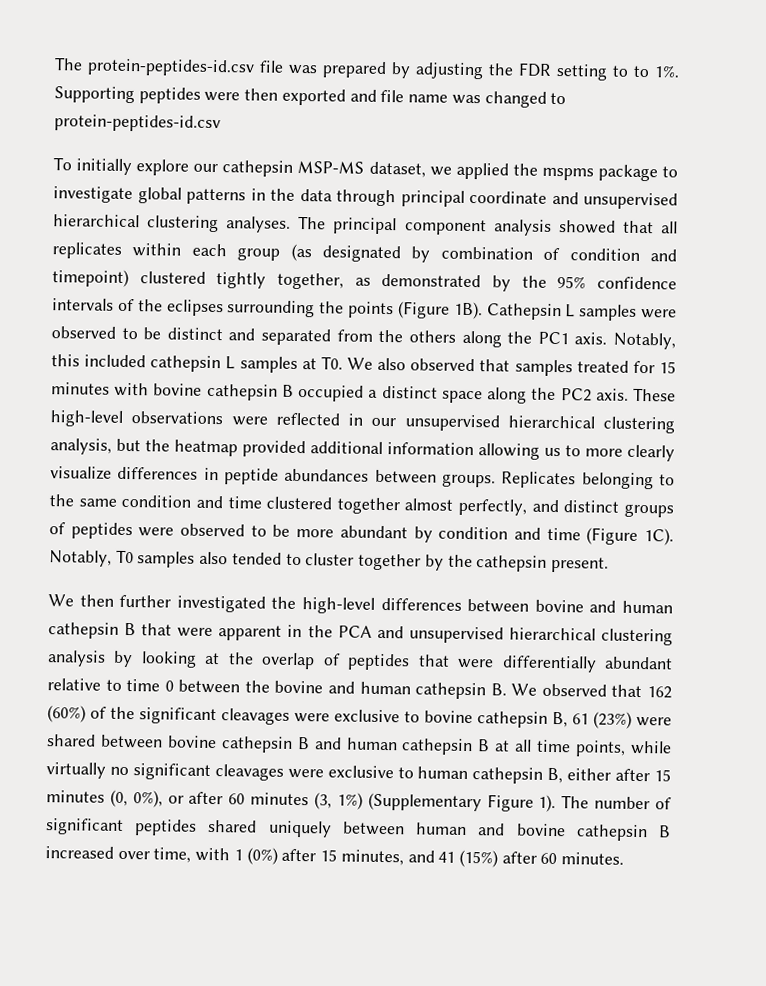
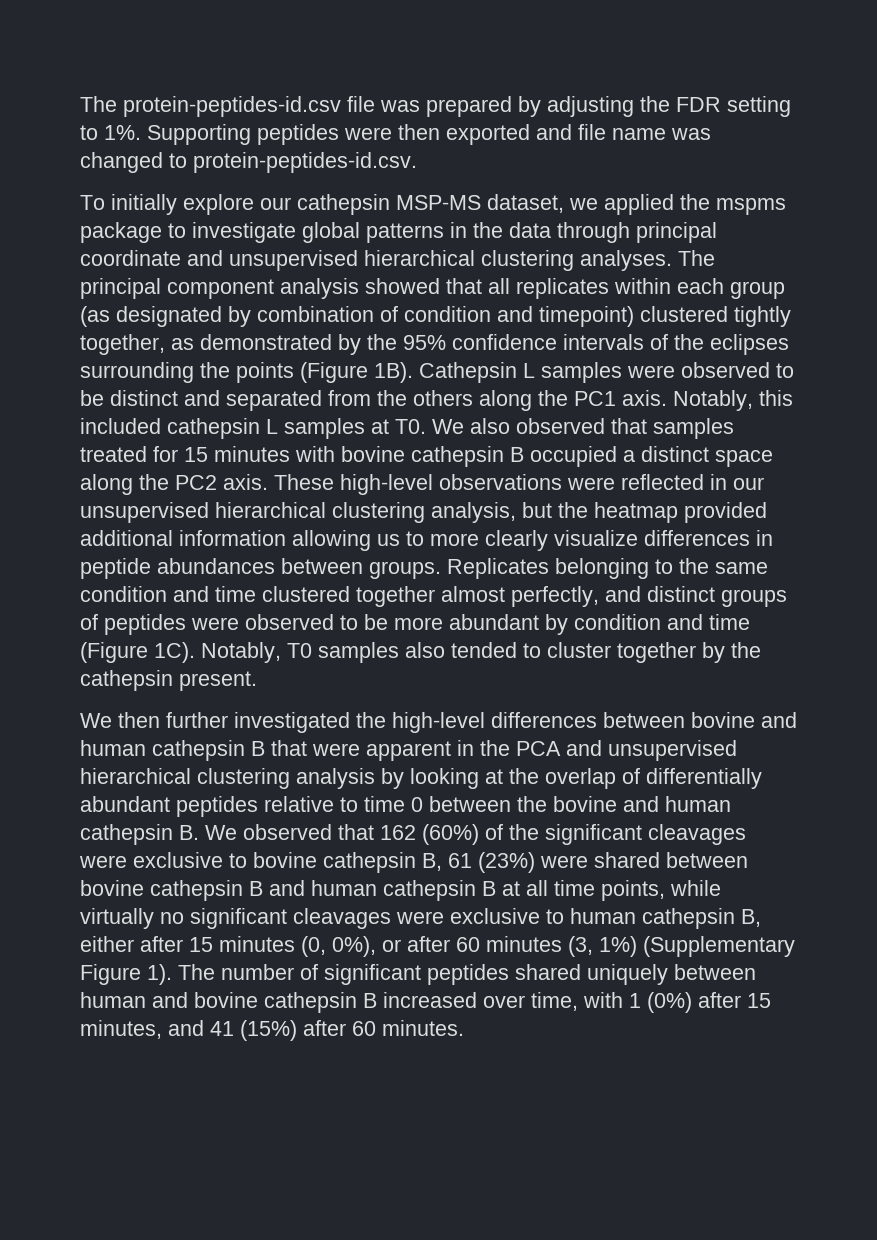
- The protein-peptides-id.csv file was prepared by adjusting the FDR setting to to 1%.
+ The protein-peptides-id.csv file was prepared by adjusting the FDR setting to 1%.
- Supporting peptides were then exported and file name was changed to protein-peptides-id.csv
+ Supporting peptides were then exported and file name was changed to protein-peptides-id.csv.
- We then further investigated the high-level differences between bovine and human cathepsin B that were apparent in the PCA and unsupervised hierarchical clustering analysis by looking at the overlap of peptides that were differentially abundant relative to time 0 between the bovine and human cathepsin B. We observed that 162 (60%) of the significant cleavages were exclusive to bovine cathepsin B, 61 (23%) were shared between bovine cathepsin B and human cathepsin B at all time points, while virtually no significant cleavages were exclusive to human cathepsin B, either after 15 minutes (0, 0%), or after 60 minutes (3, 1%) (Supplementary Figure 1).
+ We then further investigated the high-level differences between bovine and human cathepsin B that were apparent in the PCA and unsupervised hierarchical clustering analysis by looking at the overlap of differentially abundant peptides relative to time 0 between the bovine and human cathepsin B. We observed that 162 (60%) of the significant cleavages were exclusive to bovine cathepsin B, 61 (23%) were shared between bovine cathepsin B and human cathepsin B at all time points, while virtually no significant cleavages were exclusive to human cathepsin B, either after 15 minutes (0, 0%), or after 60 minutes (3, 1%) (Supplementary Figure 1).

